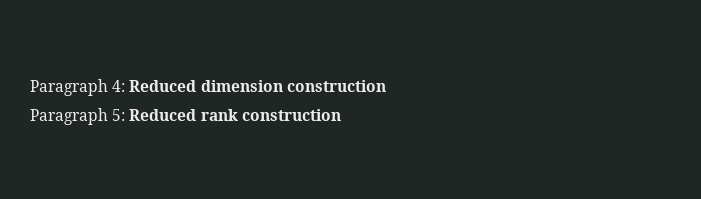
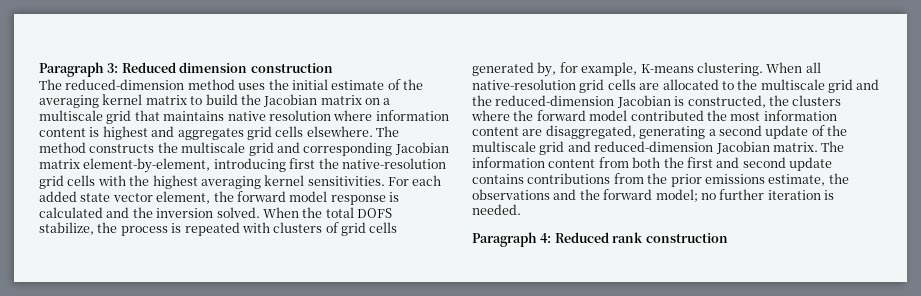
- Paragraph 4: Reduced dimension construction
+ Paragraph 3: Reduced dimension construction
- Paragraph 5: Reduced rank construction
+ The reduced-dimension method uses the initial estimate of the averaging kernel matrix to build the Jacobian matrix on a multiscale grid that maintains native resolution where information content is highest and aggregates grid cells elsewhere. The method constructs the multiscale grid and corresponding Jacobian matrix element-by-element, introducing first the native-resolution grid cells with the highest averaging kernel sensitivities. For each added state vector element, the forward model response is calculated and the inversion solved. When the total DOFS stabilize, the process is repeated with clusters of grid cells generated by, for example, K-means clustering. When all native-resolution grid cells are allocated to the multiscale grid and the reduced-dimension Jacobian is constructed, the clusters where the forward model contributed the most information content are disaggregated, generating a second update of the multiscale grid and reduced-dimension Jacobian matrix. The information content from both the first and second update contains contributions from the prior emissions estimate, the observations and the forward model; no further iteration is needed.
+ Paragraph 4: Reduced rank construction

